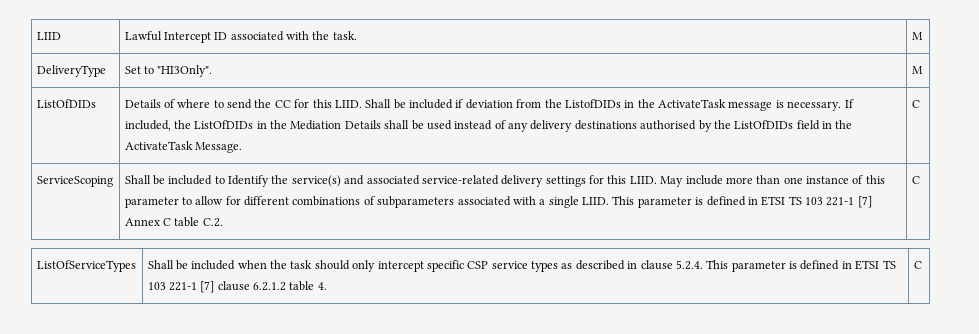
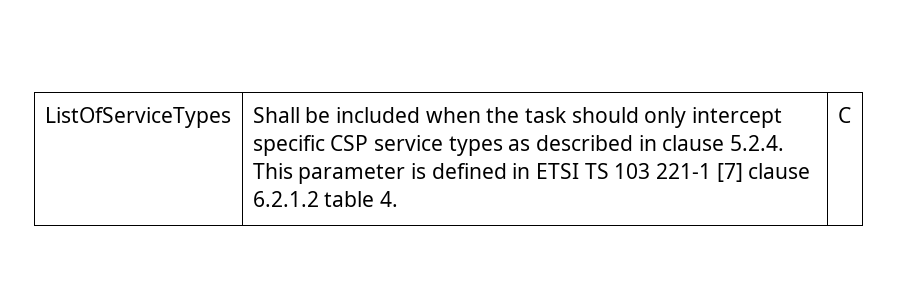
- LIID | Lawful Intercept ID associated with the task. | M
- DeliveryType | Set to "HI3Only". | M
- ListOfDIDs | Details of where to send the CC for this LIID. Shall be included if deviation from the ListofDIDs in the ActivateTask message is necessary. If included, the ListOfDIDs in the Mediation Details shall be used instead of any delivery destinations authorised by the ListOfDIDs field in the ActivateTask Message. | C
- ServiceScoping | Shall be included to Identify the service(s) and associated service-related delivery settings for this LIID. May include more than one instance of this parameter to allow for different combinations of subparameters associated with a single LIID. This parameter is defined in ETSI TS 103 221-1 [7] Annex C table C.2. | C

